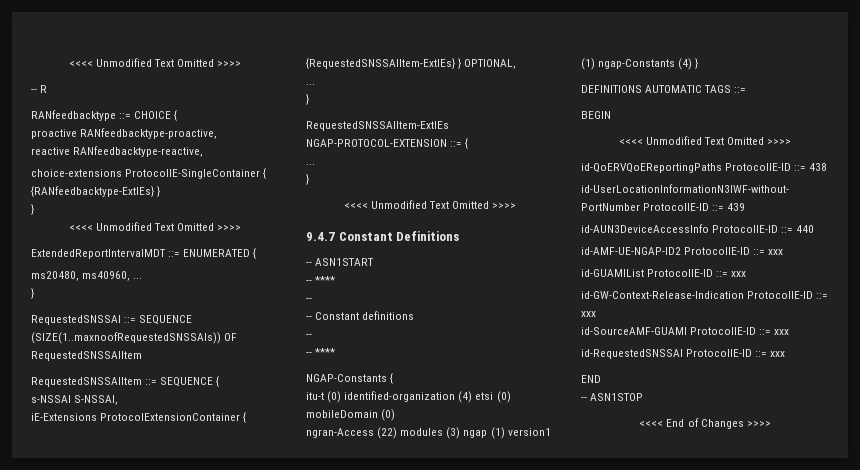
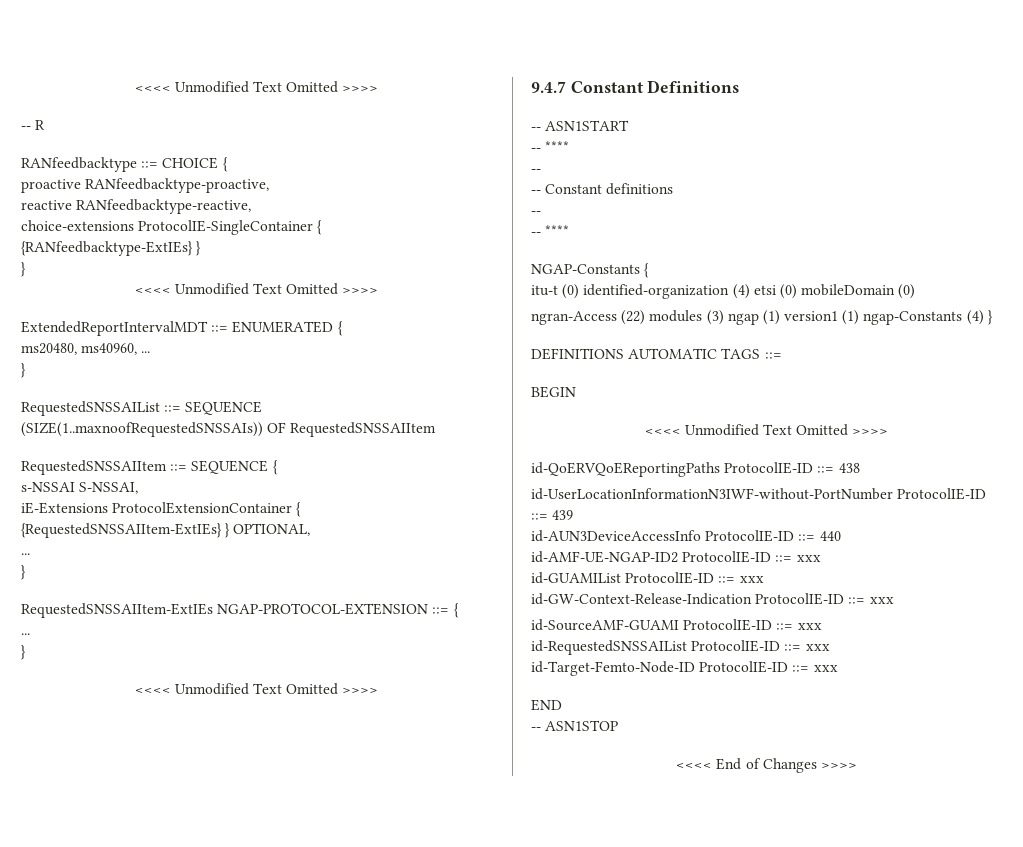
- RequestedSNSSAI ::= SEQUENCE (SIZE(1..maxnoofRequestedSNSSAIs)) OF RequestedSNSSAIItem
+ RequestedSNSSAIList ::= SEQUENCE (SIZE(1..maxnoofRequestedSNSSAIs)) OF RequestedSNSSAIItem
- id-RequestedSNSSAI ProtocolIE-ID ::= xxx
+ id-RequestedSNSSAIList ProtocolIE-ID ::= xxx
+ id-Target-Femto-Node-ID ProtocolIE-ID ::= xxx

